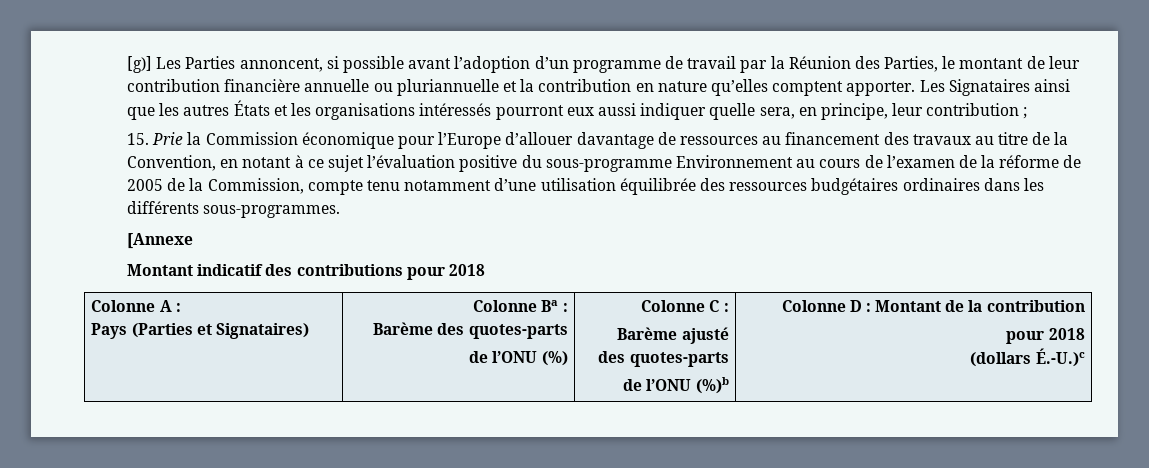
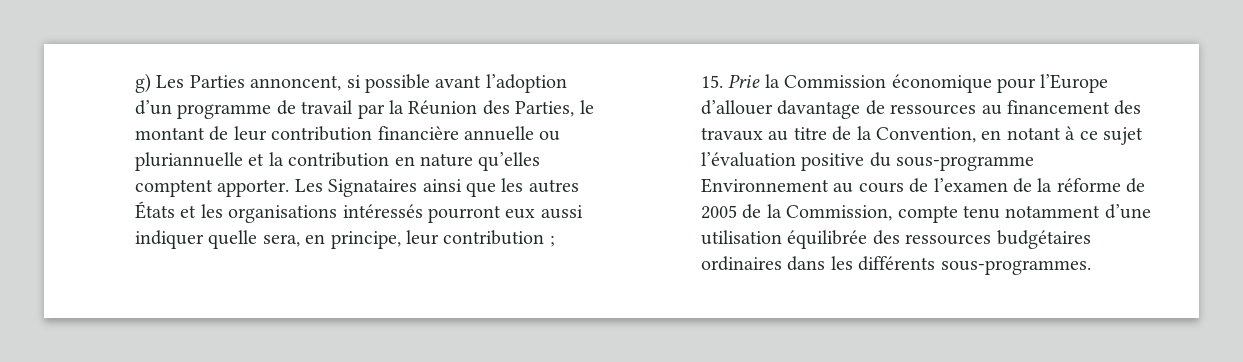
- [g)] Les Parties annoncent, si possible avant l’adoption d’un programme de travail par la Réunion des Parties, le montant de leur contribution financière annuelle ou pluriannuelle et la contribution en nature qu’elles comptent apporter.
+ g) Les Parties annoncent, si possible avant l’adoption d’un programme de travail par la Réunion des Parties, le montant de leur contribution financière annuelle ou pluriannuelle et la contribution en nature qu’elles comptent apporter.
- [Annexe
- Montant indicatif des contributions pour 2018
- Colonne A :
- Pays (Parties et Signataires) | Colonne Ba :
- Barème des quotes-parts
- de l’ONU (%) | Colonne C :
- Barème ajusté
- des quotes-parts
- de l’ONU (%)b | Colonne D : Montant de la contribution
- pour 2018
- (dollars É.-U.)c

